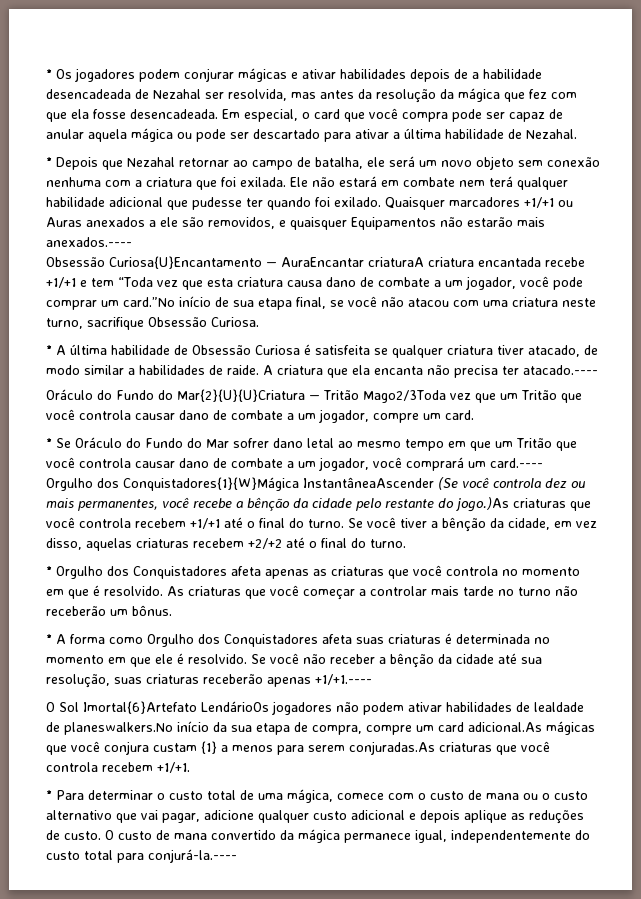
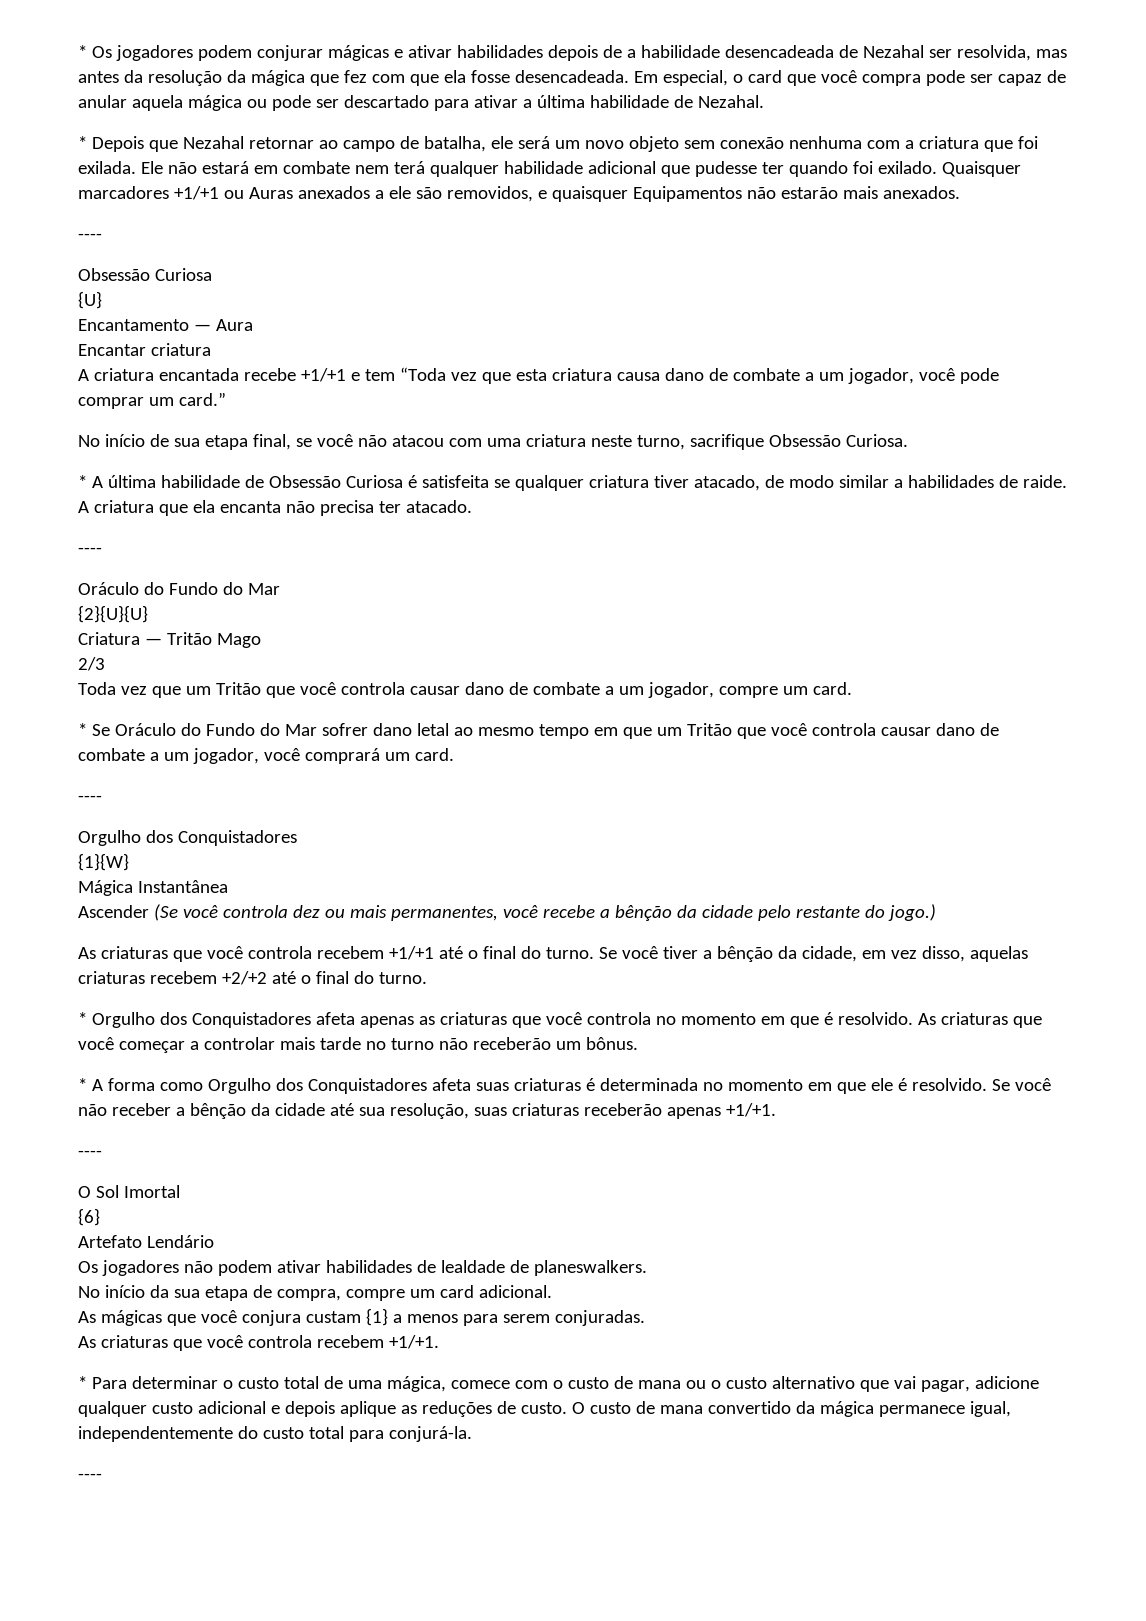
- Quaisquer marcadores +1/+1 ou Auras anexados a ele são removidos, e quaisquer Equipamentos não estarão mais anexados.----
- Obsessão Curiosa{U}Encantamento — AuraEncantar criaturaA criatura encantada recebe +1/+1 e tem “Toda vez que esta criatura causa dano de combate a um jogador, você pode comprar um card.”No início de sua etapa final, se você não atacou com uma criatura neste turno, sacrifique Obsessão Curiosa.
+ Quaisquer marcadores +1/+1 ou Auras anexados a ele são removidos, e quaisquer Equipamentos não estarão mais anexados.
+ ----
+ Obsessão Curiosa
+ {U}
+ Encantamento — Aura
+ Encantar criatura
+ A criatura encantada recebe +1/+1 e tem “Toda vez que esta criatura causa dano de combate a um jogador, você pode comprar um card.”
+ No início de sua etapa final, se você não atacou com uma criatura neste turno, sacrifique Obsessão Curiosa.
- A criatura que ela encanta não precisa ter atacado.----
- Oráculo do Fundo do Mar{2}{U}{U}Criatura — Tritão Mago2/3Toda vez que um Tritão que você controla causar dano de combate a um jogador, compre um card.
+ A criatura que ela encanta não precisa ter atacado.
+ ----
+ Oráculo do Fundo do Mar
+ {2}{U}{U}
+ Criatura — Tritão Mago
+ 2/3
+ Toda vez que um Tritão que você controla causar dano de combate a um jogador, compre um card.
- * Se Oráculo do Fundo do Mar sofrer dano letal ao mesmo tempo em que um Tritão que você controla causar dano de combate a um jogador, você comprará um card.----
- Orgulho dos Conquistadores{1}{W}Mágica InstantâneaAscender (Se você controla dez ou mais permanentes, você recebe a bênção da cidade pelo restante do jogo.)As criaturas que você controla recebem +1/+1 até o final do turno.
+ * Se Oráculo do Fundo do Mar sofrer dano letal ao mesmo tempo em que um Tritão que você controla causar dano de combate a um jogador, você comprará um card.
+ ----
+ Orgulho dos Conquistadores
+ {1}{W}
+ Mágica Instantânea
+ Ascender (Se você controla dez ou mais permanentes, você recebe a bênção da cidade pelo restante do jogo.)
+ As criaturas que você controla recebem +1/+1 até o final do turno.
- Se você não receber a bênção da cidade até sua resolução, suas criaturas receberão apenas +1/+1.----
+ Se você não receber a bênção da cidade até sua resolução, suas criaturas receberão apenas +1/+1.
+ ----
- O Sol Imortal{6}Artefato LendárioOs jogadores não podem ativar habilidades de lealdade de planeswalkers.No início da sua etapa de compra, compre um card adicional.As mágicas que você conjura custam {1} a menos para serem conjuradas.As criaturas que você controla recebem +1/+1.
+ O Sol Imortal
+ {6}
+ Artefato Lendário
+ Os jogadores não podem ativar habilidades de lealdade de planeswalkers.
+ No início da sua etapa de compra, compre um card adicional.
+ As mágicas que você conjura custam {1} a menos para serem conjuradas.
+ As criaturas que você controla recebem +1/+1.
- O custo de mana convertido da mágica permanece igual, independentemente do custo total para conjurá-la.----
+ O custo de mana convertido da mágica permanece igual, independentemente do custo total para conjurá-la.
+ ----

